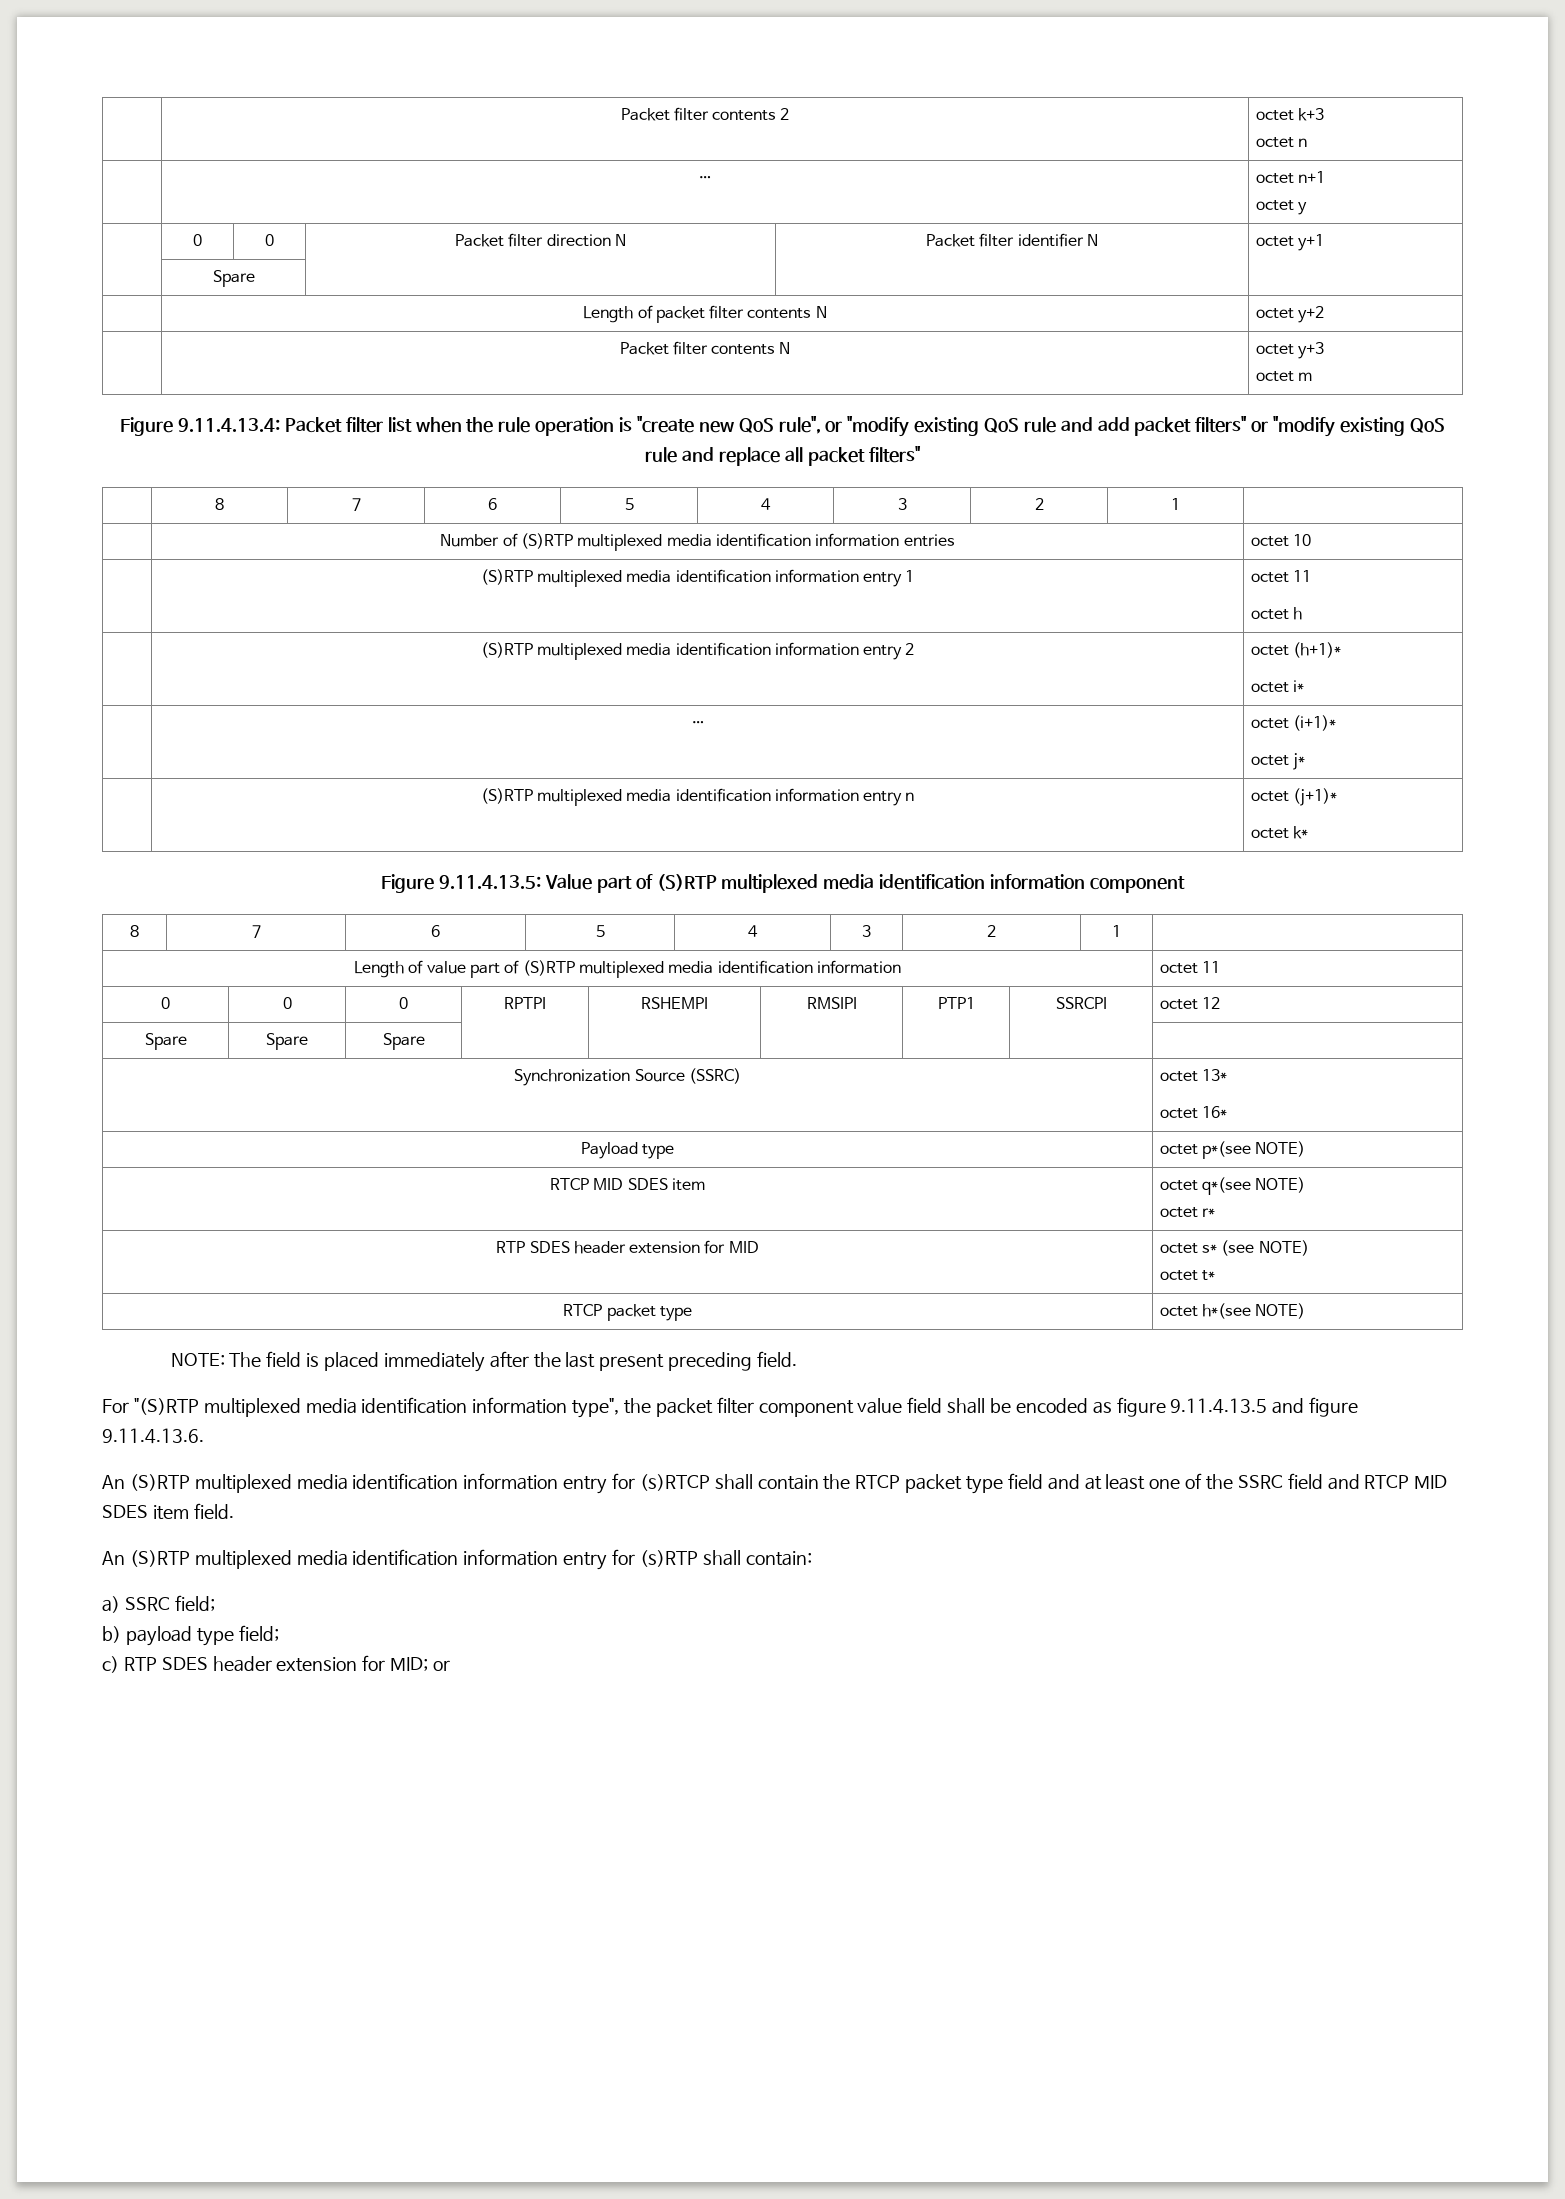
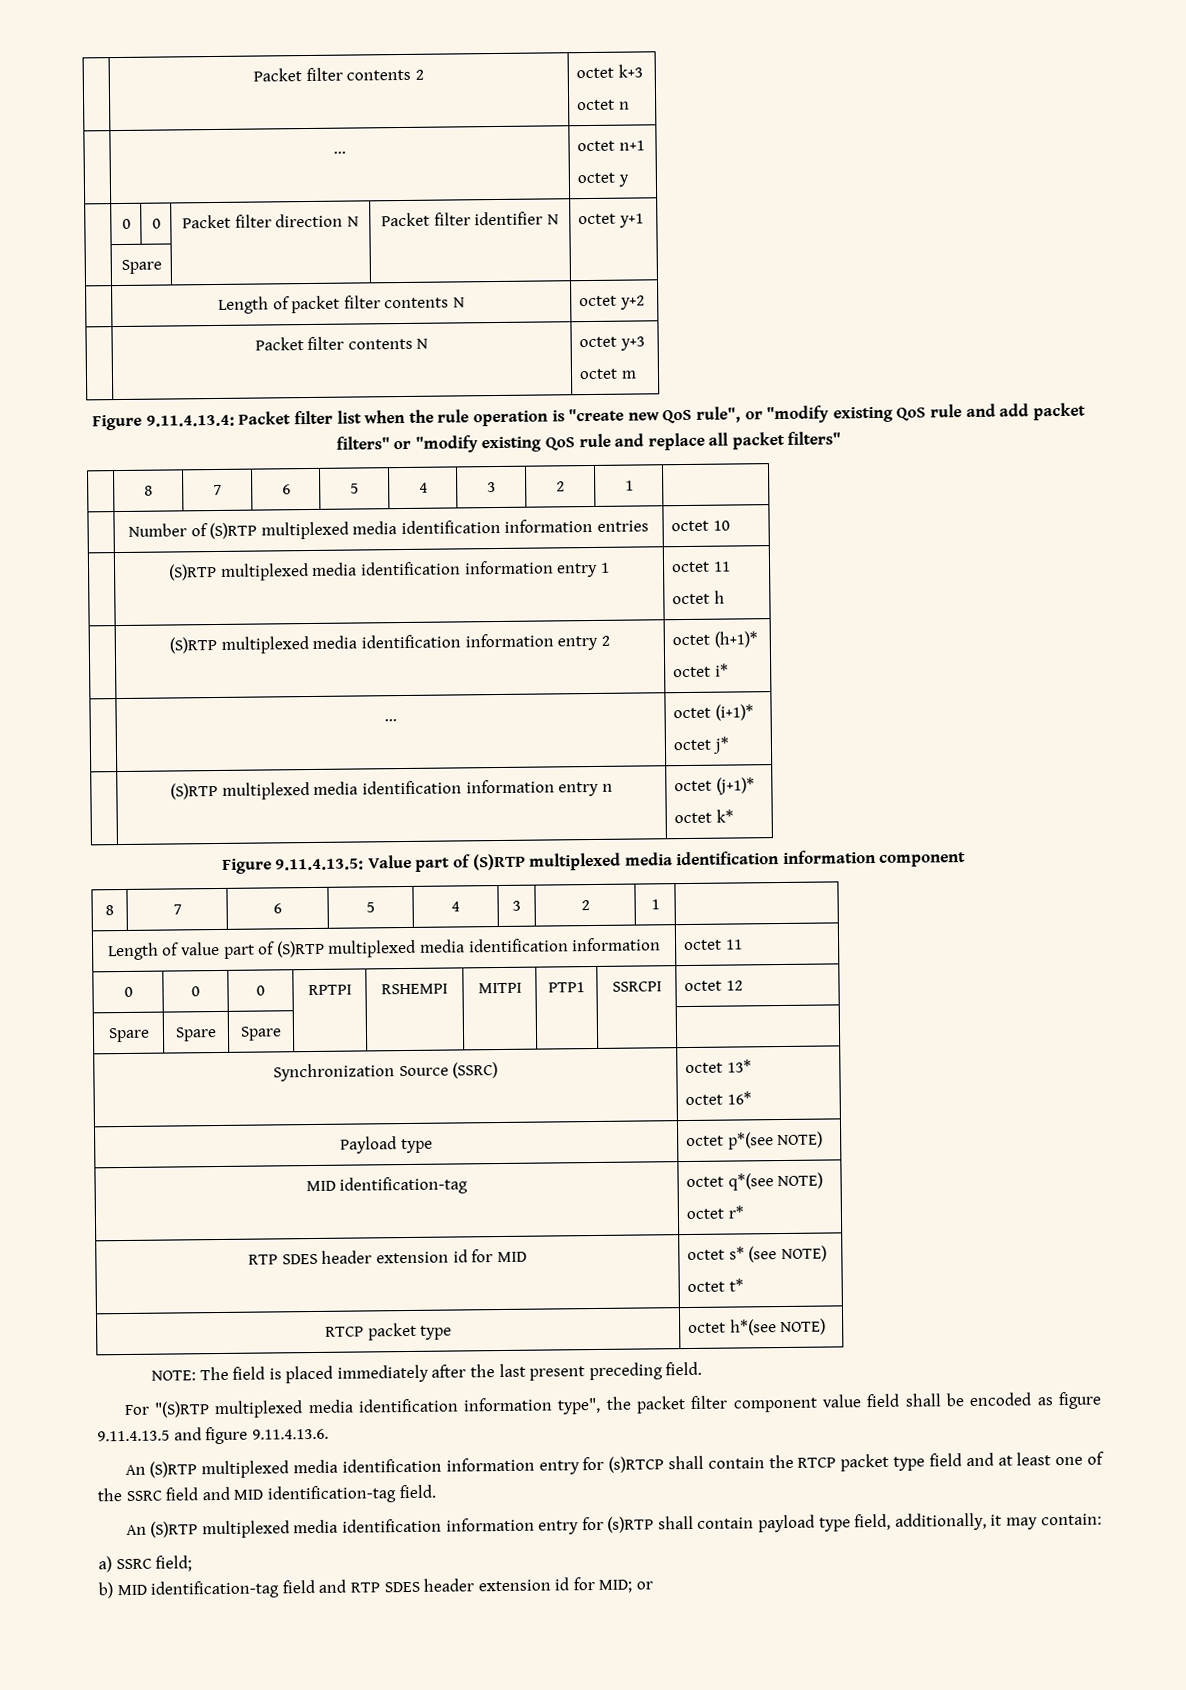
- 0 | 0 | 0 | RPTPI | RSHEMPI | RMSIPI | PTP1 | SSRCPI | octet 12
+ 0 | 0 | 0 | RPTPI | RSHEMPI | MITPI | PTP1 | SSRCPI | octet 12
- RTCP MID SDES item | octet q*(see NOTE)
+ MID identification-tag | octet q*(see NOTE)
- RTP SDES header extension for MID | octet s* (see NOTE)
+ RTP SDES header extension id for MID | octet s* (see NOTE)
- An (S)RTP multiplexed media identification information entry for (s)RTCP shall contain the RTCP packet type field and at least one of the SSRC field and RTCP MID SDES item field.
+ An (S)RTP multiplexed media identification information entry for (s)RTCP shall contain the RTCP packet type field and at least one of the SSRC field and MID identification-tag field.
- An (S)RTP multiplexed media identification information entry for (s)RTP shall contain:
+ An (S)RTP multiplexed media identification information entry for (s)RTP shall contain payload type field, additionally, it may contain:
- b) payload type field;
- c) RTP SDES header extension for MID; or
+ b) MID identification-tag field and RTP SDES header extension id for MID; or

